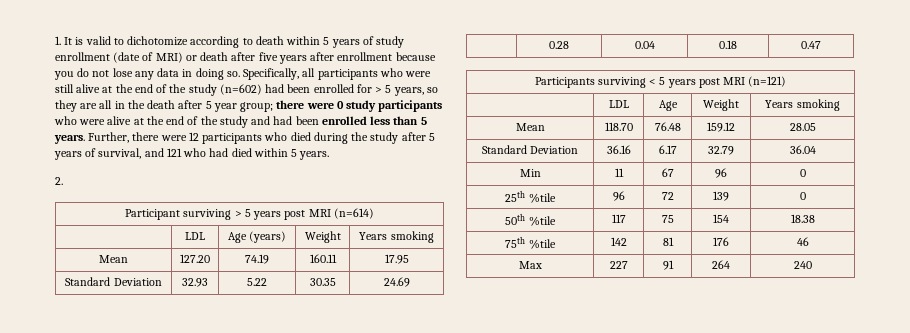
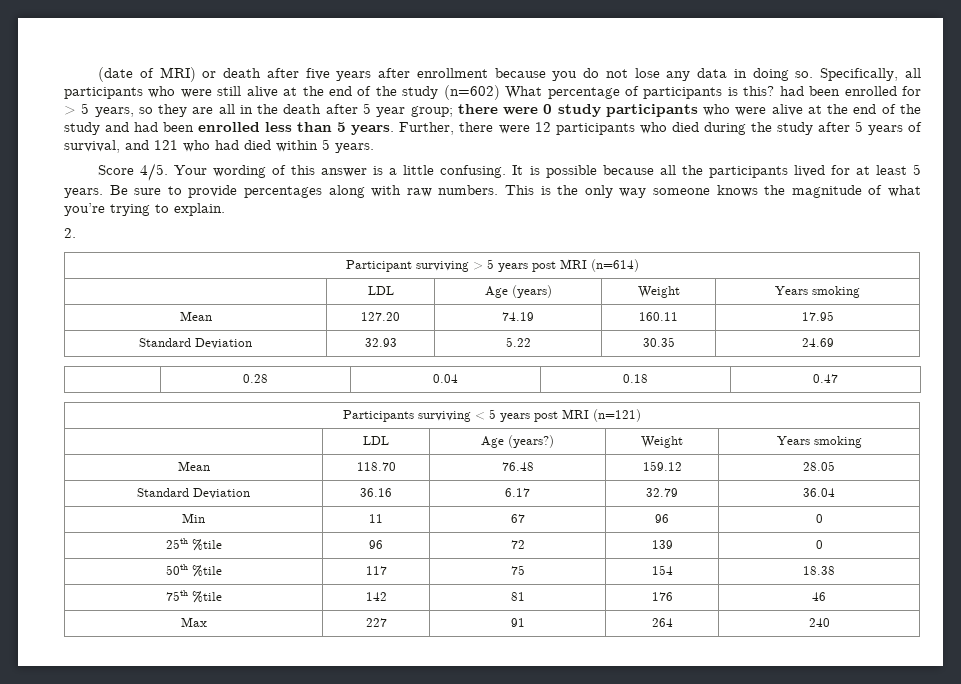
- 1. It is valid to dichotomize according to death within 5 years of study enrollment (date of MRI) or death after five years after enrollment because you do not lose any data in doing so.
+ (date of MRI) or death after five years after enrollment because you do not lose any data in doing so.
- Specifically, all participants who were still alive at the end of the study (n=602) had been enrolled for > 5 years, so they are all in the death after 5 year group; there were 0 study participants who were alive at the end of the study and had been enrolled less than 5 years.
+ Specifically, all participants who were still alive at the end of the study (n=602) What percentage of participants is this? had been enrolled for > 5 years, so they are all in the death after 5 year group; there were 0 study participants who were alive at the end of the study and had been enrolled less than 5 years.
+ Score 4/5. Your wording of this answer is a little confusing. It is possible because all the participants lived for at least 5 years. Be sure to provide percentages along with raw numbers. This is the only way someone knows the magnitude of what you’re trying to explain.
- | LDL | Age | Weight | Years smoking
+ | LDL | Age (years?) | Weight | Years smoking

